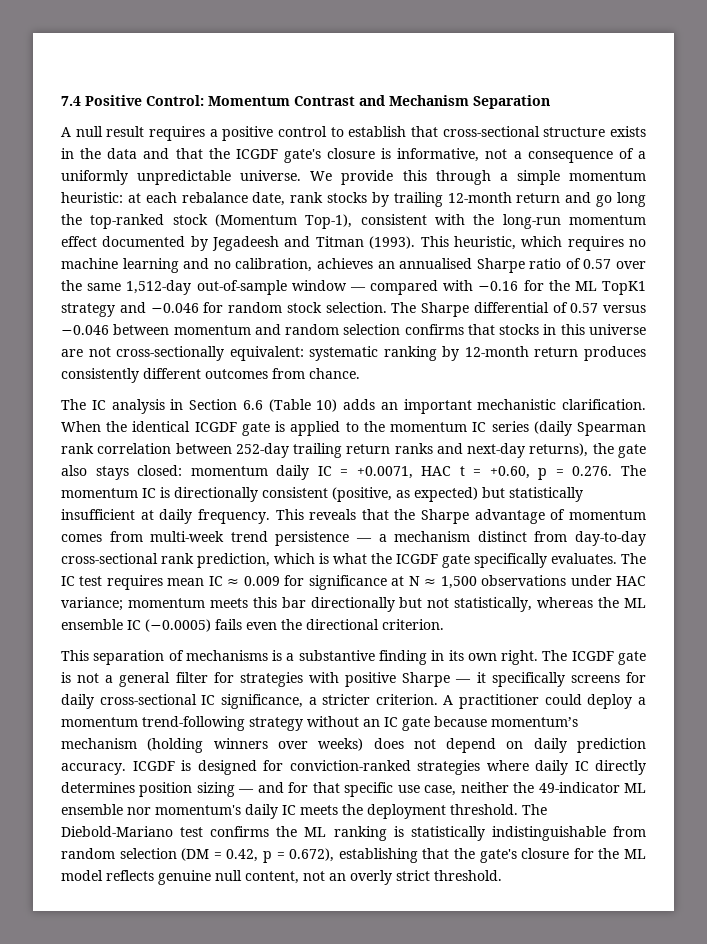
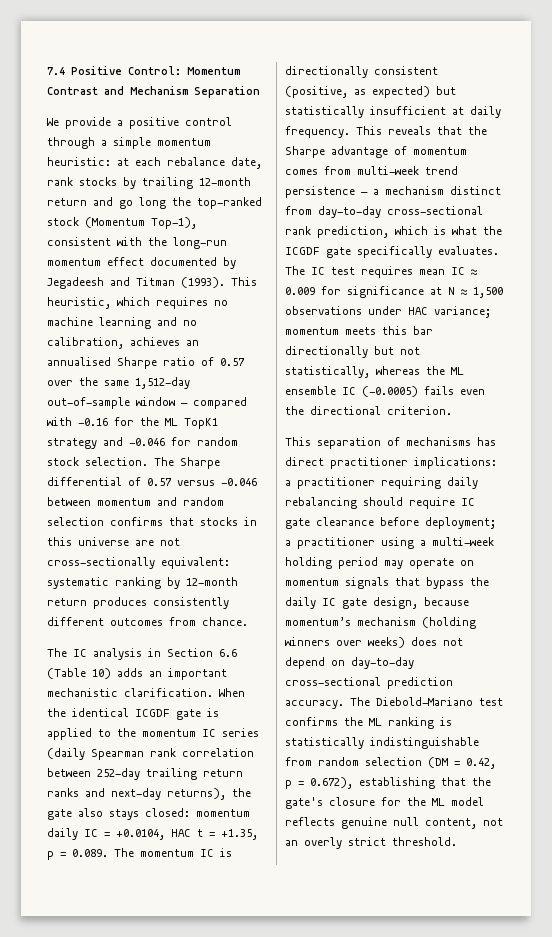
- A null result requires a positive control to establish that cross-sectional structure exists in the data and that the ICGDF gate's closure is informative, not a consequence of a uniformly unpredictable universe. We provide this through a simple momentum heuristic: at each rebalance date, rank stocks by trailing 12-month return and go long the top-ranked stock (Momentum Top-1), consistent with the long-run momentum effect documented by Jegadeesh and Titman (1993).
+ We provide a positive control through a simple momentum heuristic: at each rebalance date, rank stocks by trailing 12-month return and go long the top-ranked stock (Momentum Top-1), consistent with the long-run momentum effect documented by Jegadeesh and Titman (1993).
- When the identical ICGDF gate is applied to the momentum IC series (daily Spearman rank correlation between 252-day trailing return ranks and next-day returns), the gate also stays closed: momentum daily IC = +0.0071, HAC t = +0.60, p = 0.276. The momentum IC is directionally consistent (positive, as expected) but statistically insufficient at daily frequency.
+ When the identical ICGDF gate is applied to the momentum IC series (daily Spearman rank correlation between 252-day trailing return ranks and next-day returns), the gate also stays closed: momentum daily IC = +0.0104, HAC t = +1.35, p = 0.089. The momentum IC is directionally consistent (positive, as expected) but statistically insufficient at daily frequency.
- This separation of mechanisms is a substantive finding in its own right. The ICGDF gate is not a general filter for strategies with positive Sharpe — it specifically screens for daily cross-sectional IC significance, a stricter criterion. A practitioner could deploy a momentum trend-following strategy without an IC gate because momentum’s mechanism (holding winners over weeks) does not depend on daily prediction accuracy. ICGDF is designed for conviction-ranked strategies where daily IC directly determines position sizing — and for that specific use case, neither the 49-indicator ML ensemble nor momentum's daily IC meets the deployment threshold.
+ This separation of mechanisms has direct practitioner implications: a practitioner requiring daily rebalancing should require IC gate clearance before deployment; a practitioner using a multi-week holding period may operate on momentum signals that bypass the daily IC gate design, because momentum’s mechanism (holding winners over weeks) does not depend on day-to-day cross-sectional prediction accuracy.

